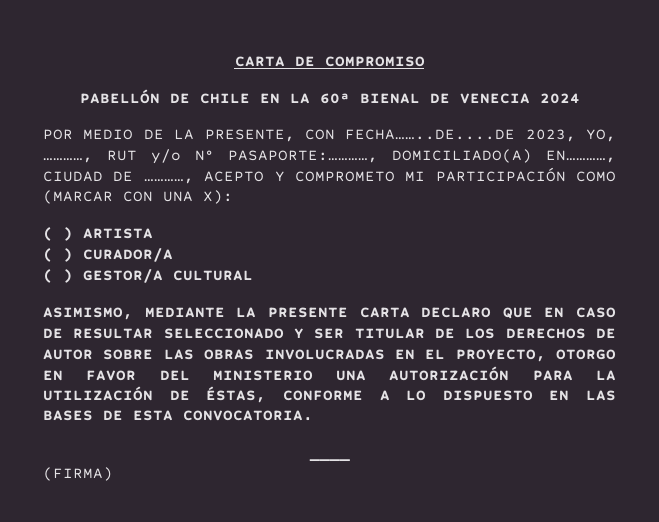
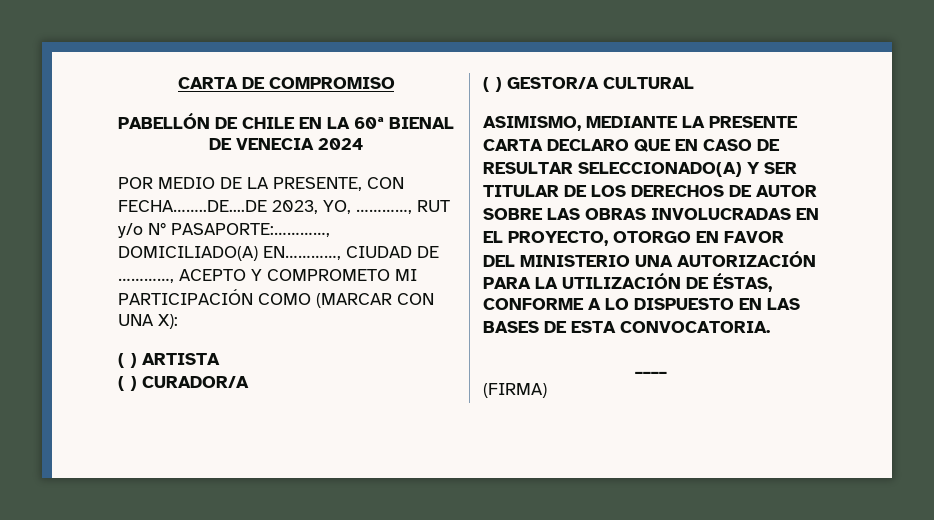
- ASIMISMO, MEDIANTE LA PRESENTE CARTA DECLARO QUE EN CASO DE RESULTAR SELECCIONADO Y SER TITULAR DE LOS DERECHOS DE AUTOR SOBRE LAS OBRAS INVOLUCRADAS EN EL PROYECTO, OTORGO EN FAVOR DEL MINISTERIO UNA AUTORIZACIÓN PARA LA UTILIZACIÓN DE ÉSTAS, CONFORME A LO DISPUESTO EN LAS BASES DE ESTA CONVOCATORIA.
+ ASIMISMO, MEDIANTE LA PRESENTE CARTA DECLARO QUE EN CASO DE RESULTAR SELECCIONADO(A) Y SER TITULAR DE LOS DERECHOS DE AUTOR SOBRE LAS OBRAS INVOLUCRADAS EN EL PROYECTO, OTORGO EN FAVOR DEL MINISTERIO UNA AUTORIZACIÓN PARA LA UTILIZACIÓN DE ÉSTAS, CONFORME A LO DISPUESTO EN LAS BASES DE ESTA CONVOCATORIA.

